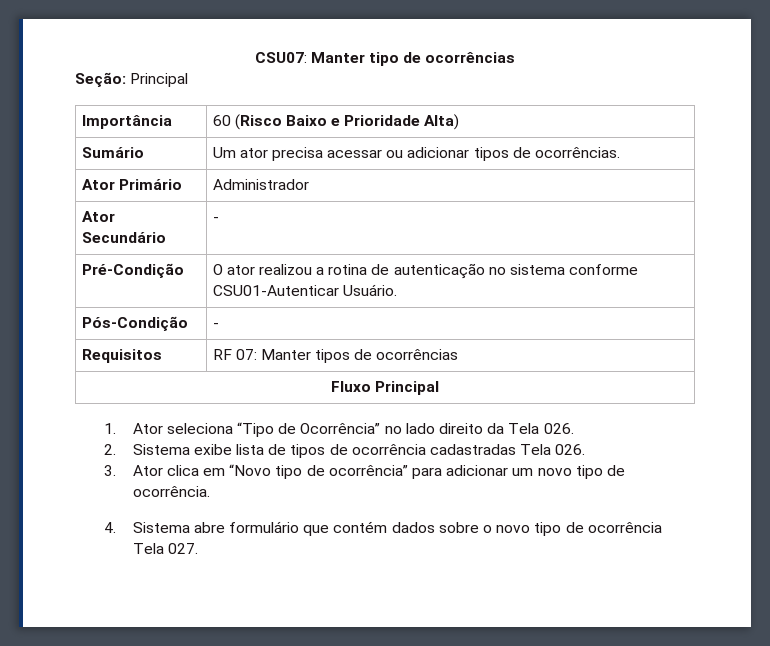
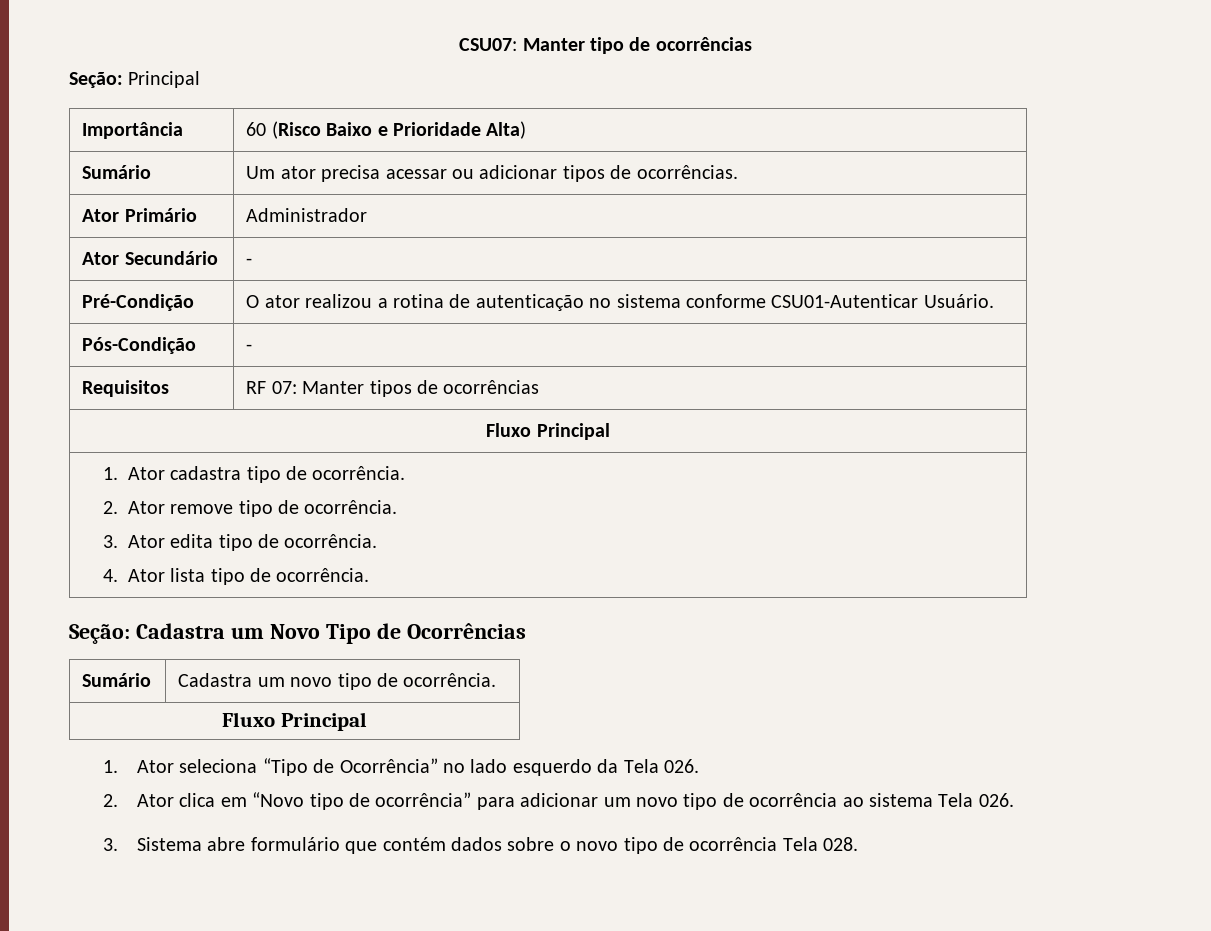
+ 1. Ator cadastra tipo de ocorrência.
+ 2. Ator remove tipo de ocorrência.
+ 3. Ator edita tipo de ocorrência.
+ 4. Ator lista tipo de ocorrência.
+ Seção: Cadastra um Novo Tipo de Ocorrências
+ Sumário | Cadastra um novo tipo de ocorrência.
+ Fluxo Principal
- 1. Ator seleciona “Tipo de Ocorrência” no lado direito da Tela 026.
+ 1. Ator seleciona “Tipo de Ocorrência” no lado esquerdo da Tela 026.
- 2. Sistema exibe lista de tipos de ocorrência cadastradas Tela 026.
- 3. Ator clica em “Novo tipo de ocorrência” para adicionar um novo tipo de ocorrência.
- 4. Sistema abre formulário que contém dados sobre o novo tipo de ocorrência Tela 027.
+ 2. Ator clica em “Novo tipo de ocorrência” para adicionar um novo tipo de ocorrência ao sistema Tela 026.
+ 3. Sistema abre formulário que contém dados sobre o novo tipo de ocorrência Tela 028.

